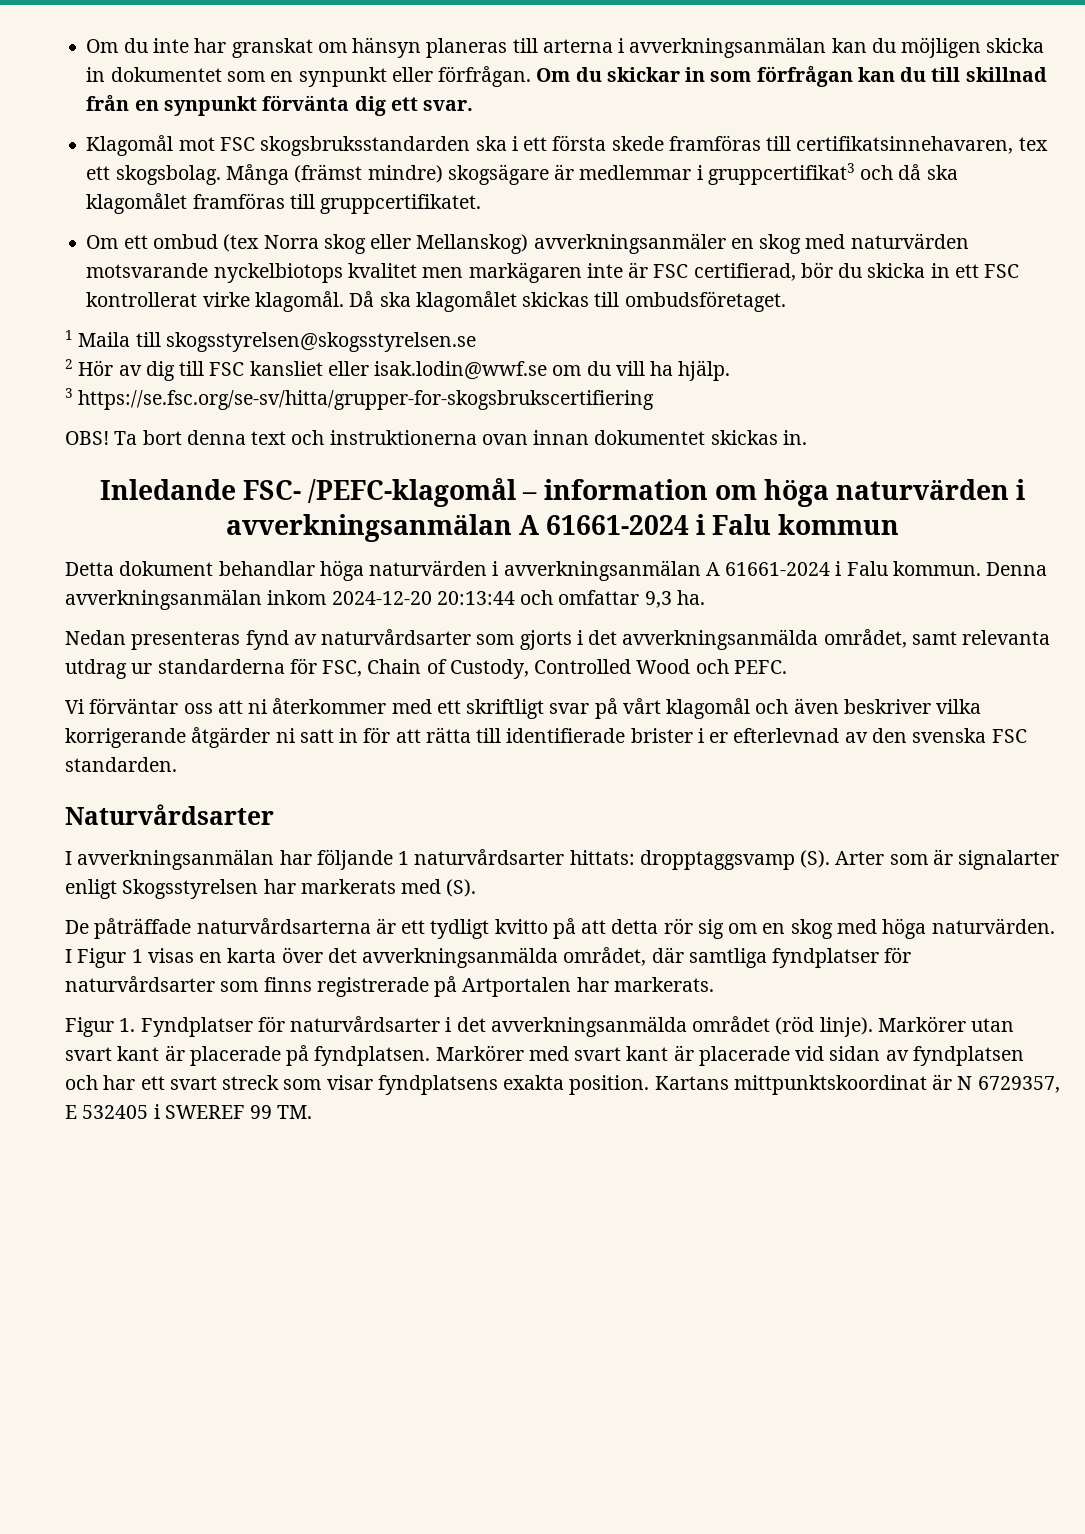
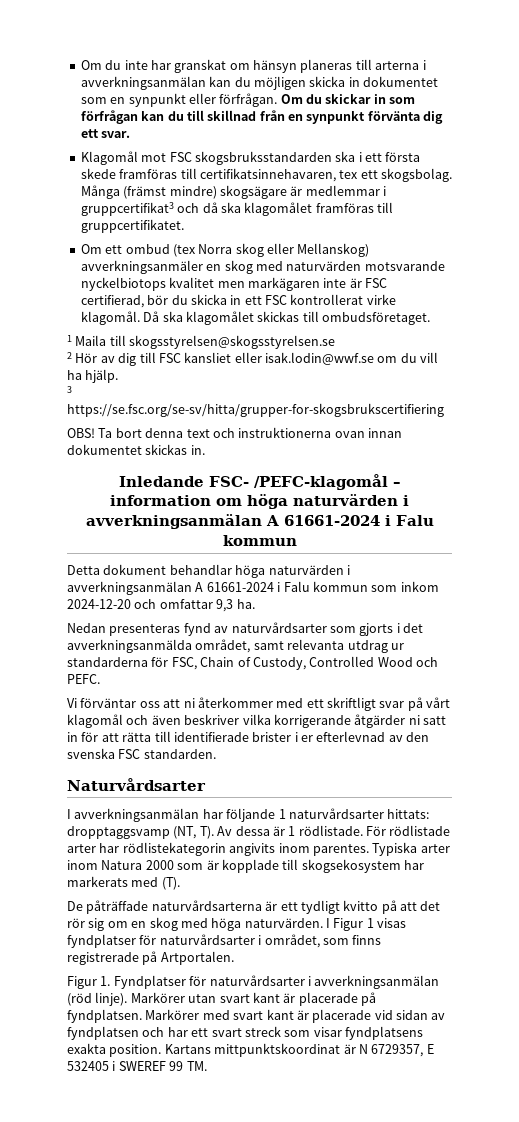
- Detta dokument behandlar höga naturvärden i avverkningsanmälan A 61661-2024 i Falu kommun. Denna avverkningsanmälan inkom 2024-12-20 20:13:44 och omfattar 9,3 ha.
+ Detta dokument behandlar höga naturvärden i avverkningsanmälan A 61661-2024 i Falu kommun som inkom 2024-12-20 och omfattar 9,3 ha.
- I avverkningsanmälan har följande 1 naturvårdsarter hittats: dropptaggsvamp (S). Arter som är signalarter enligt Skogsstyrelsen har markerats med (S).
+ I avverkningsanmälan har följande 1 naturvårdsarter hittats: dropptaggsvamp (NT, T). Av dessa är 1 rödlistade. För rödlistade arter har rödlistekategorin angivits inom parentes. Typiska arter inom Natura 2000 som är kopplade till skogsekosystem har markerats med (T).
- De påträffade naturvårdsarterna är ett tydligt kvitto på att detta rör sig om en skog med höga naturvärden.
+ De påträffade naturvårdsarterna är ett tydligt kvitto på att det rör sig om en skog med höga naturvärden.
- I Figur 1 visas en karta över det avverkningsanmälda området, där samtliga fyndplatser för naturvårdsarter som finns registrerade på Artportalen har markerats.
+ I Figur 1 visas fyndplatser för naturvårdsarter i området, som finns registrerade på Artportalen.
- Figur 1. Fyndplatser för naturvårdsarter i det avverkningsanmälda området (röd linje).
+ Figur 1. Fyndplatser för naturvårdsarter i avverkningsanmälan (röd linje).

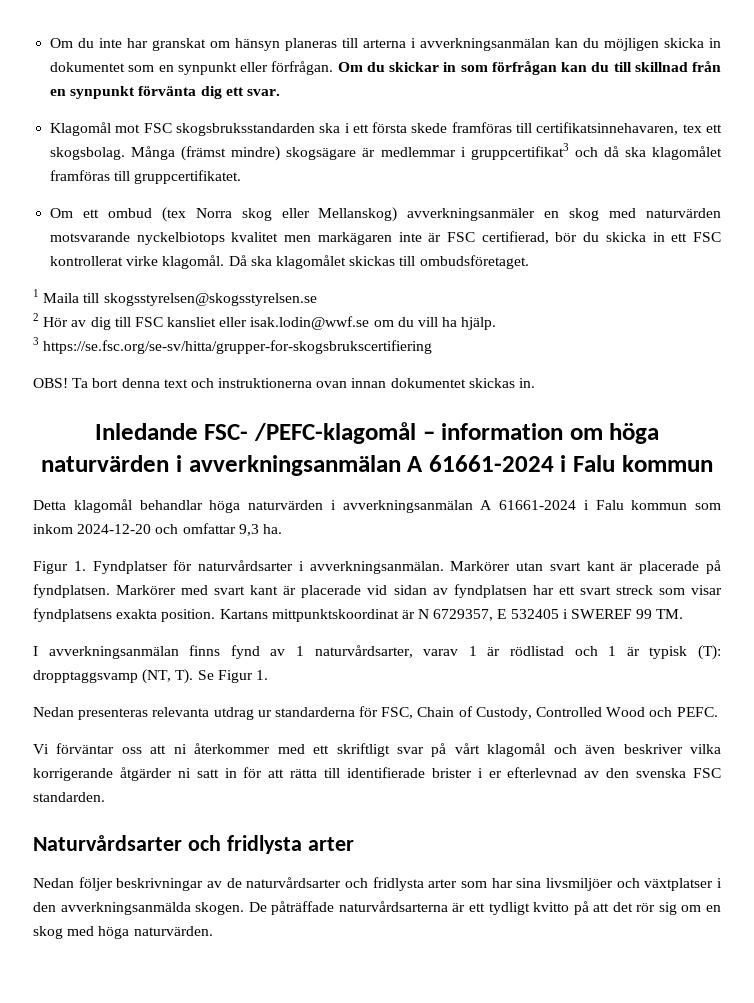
- Detta dokument behandlar höga naturvärden i avverkningsanmälan A 61661-2024 i Falu kommun som inkom 2024-12-20 och omfattar 9,3 ha.
+ Detta klagomål behandlar höga naturvärden i avverkningsanmälan A 61661-2024 i Falu kommun som inkom 2024-12-20 och omfattar 9,3 ha.
- Nedan presenteras fynd av naturvårdsarter som gjorts i det avverkningsanmälda området, samt relevanta utdrag ur standarderna för FSC, Chain of Custody, Controlled Wood och PEFC.
+ Figur 1. Fyndplatser för naturvårdsarter i avverkningsanmälan. Markörer utan svart kant är placerade på fyndplatsen. Markörer med svart kant är placerade vid sidan av fyndplatsen har ett svart streck som visar fyndplatsens exakta position. Kartans mittpunktskoordinat är N 6729357, E 532405 i SWEREF 99 TM.
+ I avverkningsanmälan finns fynd av 1 naturvårdsarter, varav 1 är rödlistad och 1 är typisk (T): dropptaggsvamp (NT, T). Se Figur 1.
+ Nedan presenteras relevanta utdrag ur standarderna för FSC, Chain of Custody, Controlled Wood och PEFC.
- Naturvårdsarter
- I avverkningsanmälan har följande 1 naturvårdsarter hittats: dropptaggsvamp (NT, T). Av dessa är 1 rödlistade. För rödlistade arter har rödlistekategorin angivits inom parentes. Typiska arter inom Natura 2000 som är kopplade till skogsekosystem har markerats med (T).
- De påträffade naturvårdsarterna är ett tydligt kvitto på att det rör sig om en skog med höga naturvärden. I Figur 1 visas fyndplatser för naturvårdsarter i området, som finns registrerade på Artportalen.
- Figur 1. Fyndplatser för naturvårdsarter i avverkningsanmälan (röd linje). Markörer utan svart kant är placerade på fyndplatsen. Markörer med svart kant är placerade vid sidan av fyndplatsen och har ett svart streck som visar fyndplatsens exakta position. Kartans mittpunktskoordinat är N 6729357, E 532405 i SWEREF 99 TM.
+ Naturvårdsarter och fridlysta arter
+ Nedan följer beskrivningar av de naturvårdsarter och fridlysta arter som har sina livsmiljöer och växtplatser i den avverkningsanmälda skogen. De påträffade naturvårdsarterna är ett tydligt kvitto på att det rör sig om en skog med höga naturvärden.

